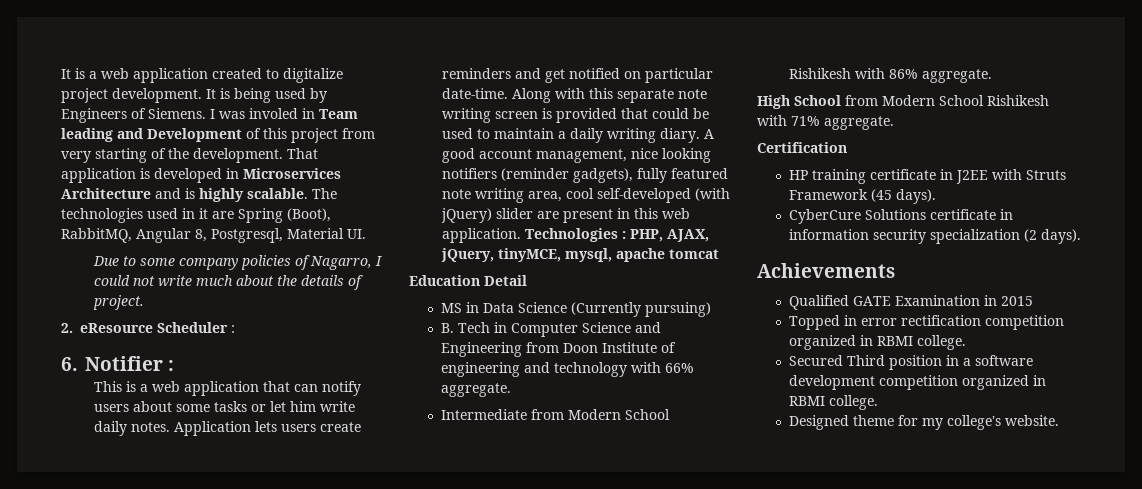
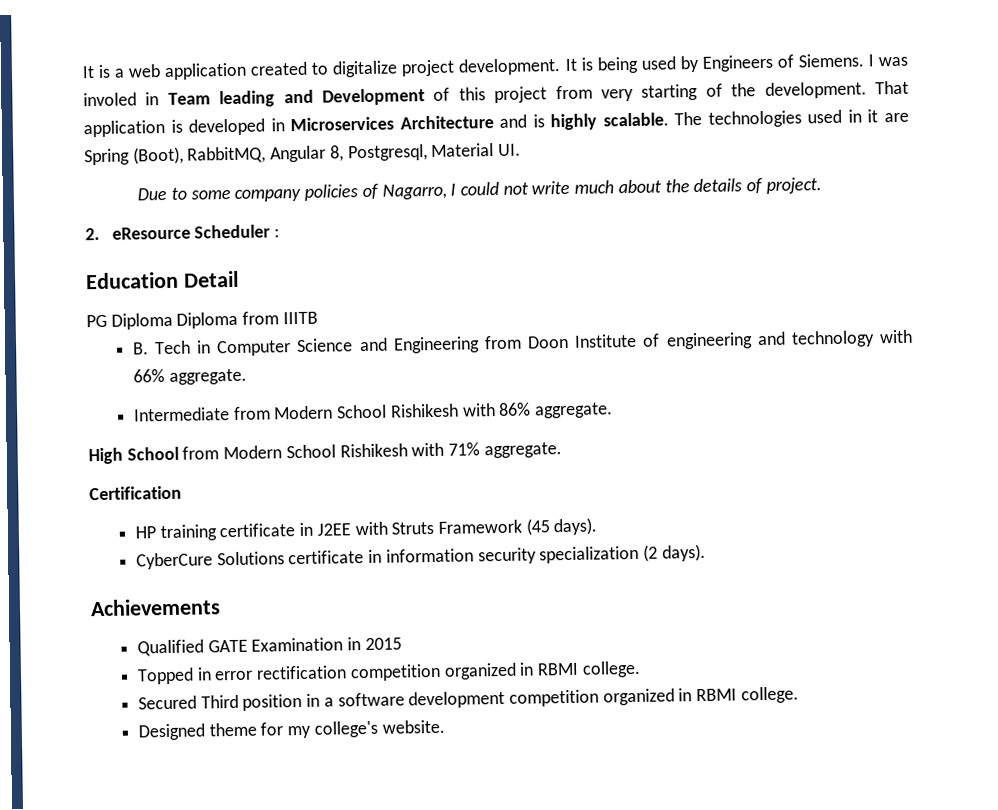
- 6. Notifier :
- This is a web application that can notify users about some tasks or let him write daily notes. Application lets users create reminders and get notified on particular date-time. Along with this separate note writing screen is provided that could be used to maintain a daily writing diary. A good account management, nice looking notifiers (reminder gadgets), fully featured note writing area, cool self-developed (with jQuery) slider are present in this web application. Technologies : PHP, AJAX, jQuery, tinyMCE, mysql, apache tomcat
  Education Detail
- MS in Data Science (Currently pursuing)
+ PG Diploma Diploma from IIITB

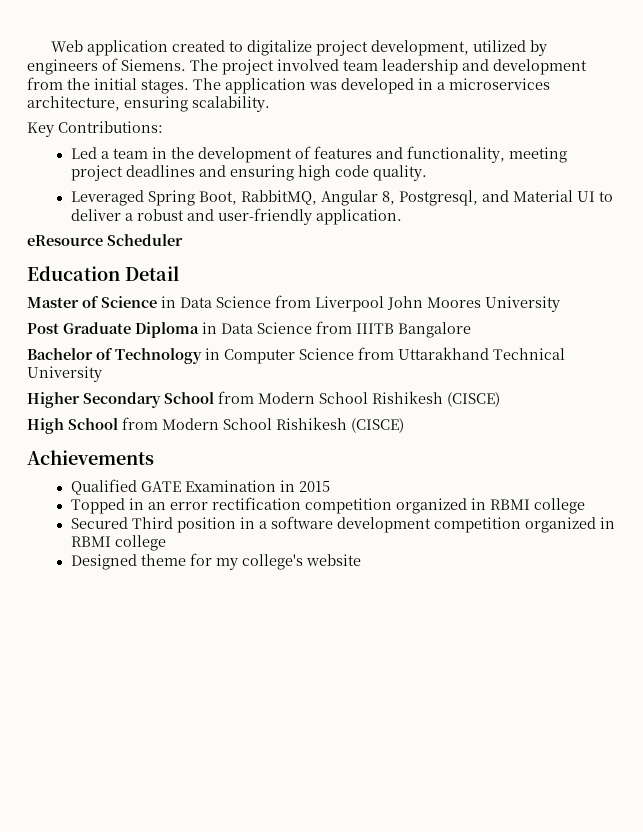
- It is a web application created to digitalize project development. It is being used by Engineers of Siemens. I was involed in Team leading and Development of this project from very starting of the development. That application is developed in Microservices Architecture and is highly scalable. The technologies used in it are Spring (Boot), RabbitMQ, Angular 8, Postgresql, Material UI.
- Due to some company policies of Nagarro, I could not write much about the details of project.
- 2. eResource Scheduler :
+ Web application created to digitalize project development, utilized by engineers of Siemens. The project involved team leadership and development from the initial stages. The application was developed in a microservices architecture, ensuring scalability.
+ Key Contributions:
+ Led a team in the development of features and functionality, meeting project deadlines and ensuring high code quality.
+ Leveraged Spring Boot, RabbitMQ, Angular 8, Postgresql, and Material UI to deliver a robust and user-friendly application.
+ eResource Scheduler
- PG Diploma Diploma from IIITB
- B. Tech in Computer Science and Engineering from Doon Institute of engineering and technology with 66% aggregate.
- Intermediate from Modern School Rishikesh with 86% aggregate.
+ Master of Science in Data Science from Liverpool John Moores University
+ Post Graduate Diploma in Data Science from IIITB Bangalore
+ Bachelor of Technology in Computer Science from Uttarakhand Technical University
+ Higher Secondary School from Modern School Rishikesh (CISCE)
- High School from Modern School Rishikesh with 71% aggregate.
- Certification
- HP training certificate in J2EE with Struts Framework (45 days).
- CyberCure Solutions certificate in information security specialization (2 days).
+ High School from Modern School Rishikesh (CISCE)
- Topped in error rectification competition organized in RBMI college.
+ Topped in an error rectification competition organized in RBMI college
- Secured Third position in a software development competition organized in RBMI college.
+ Secured Third position in a software development competition organized in RBMI college
- Designed theme for my college's website.
+ Designed theme for my college's website

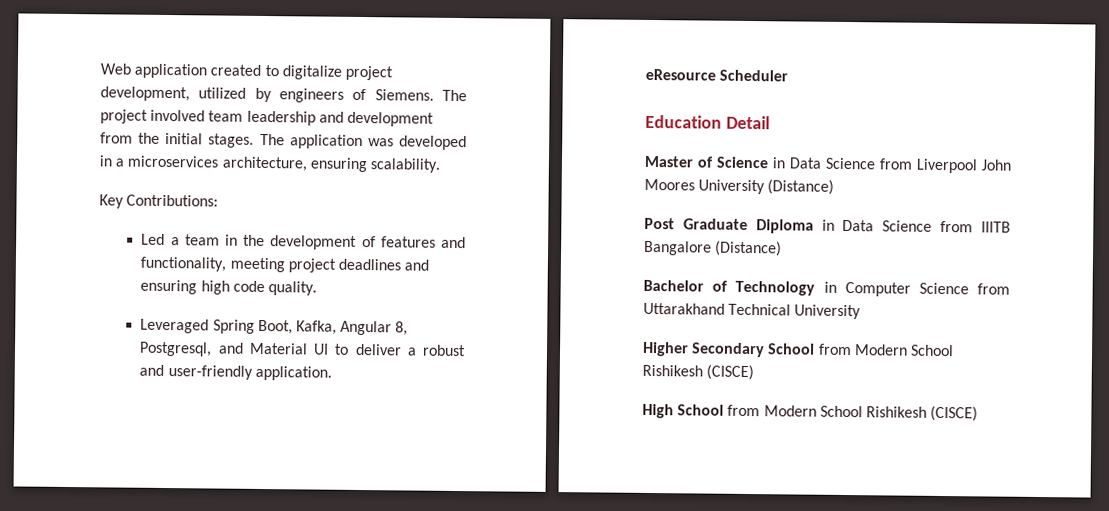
- Leveraged Spring Boot, RabbitMQ, Angular 8, Postgresql, and Material UI to deliver a robust and user-friendly application.
+ Leveraged Spring Boot, Kafka, Angular 8, Postgresql, and Material UI to deliver a robust and user-friendly application.
- Master of Science in Data Science from Liverpool John Moores University
+ Master of Science in Data Science from Liverpool John Moores University (Distance)
- Post Graduate Diploma in Data Science from IIITB Bangalore
+ Post Graduate Diploma in Data Science from IIITB Bangalore (Distance)
- Achievements
- Qualified GATE Examination in 2015
- Topped in an error rectification competition organized in RBMI college
- Secured Third position in a software development competition organized in RBMI college
- Designed theme for my college's website

